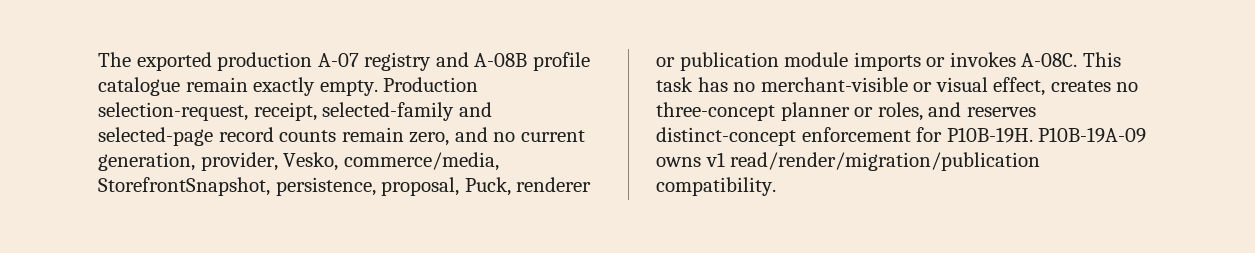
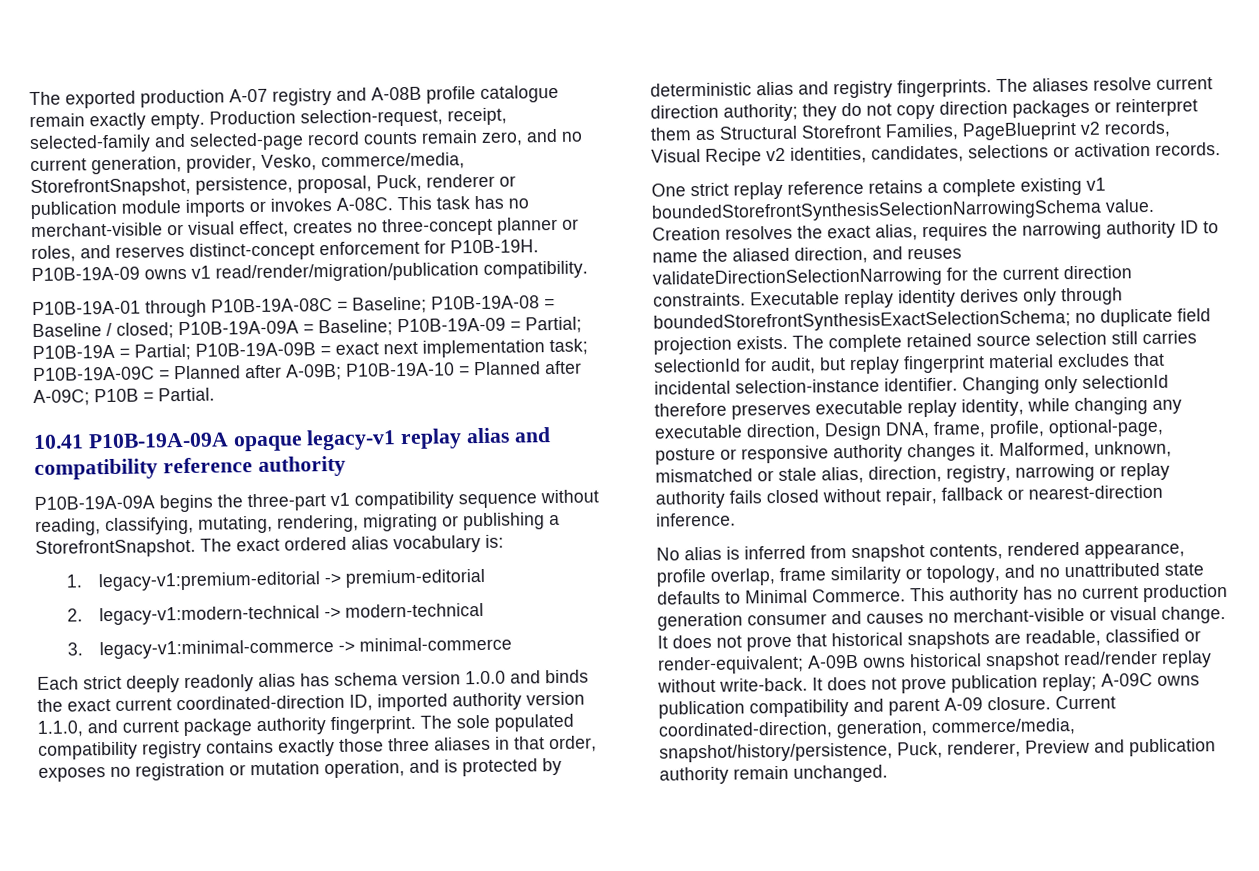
+ P10B-19A-01 through P10B-19A-08C = Baseline; P10B-19A-08 = Baseline / closed; P10B-19A-09A = Baseline; P10B-19A-09 = Partial; P10B-19A = Partial; P10B-19A-09B = exact next implementation task; P10B-19A-09C = Planned after A-09B; P10B-19A-10 = Planned after A-09C; P10B = Partial.
+ 10.41 P10B-19A-09A opaque legacy-v1 replay alias and compatibility reference authority
+ P10B-19A-09A begins the three-part v1 compatibility sequence without reading, classifying, mutating, rendering, migrating or publishing a StorefrontSnapshot. The exact ordered alias vocabulary is:
+ 1. legacy-v1:premium-editorial -> premium-editorial
+ 2. legacy-v1:modern-technical -> modern-technical
+ 3. legacy-v1:minimal-commerce -> minimal-commerce
+ Each strict deeply readonly alias has schema version 1.0.0 and binds the exact current coordinated-direction ID, imported authority version 1.1.0, and current package authority fingerprint. The sole populated compatibility registry contains exactly those three aliases in that order, exposes no registration or mutation operation, and is protected by deterministic alias and registry fingerprints. The aliases resolve current direction authority; they do not copy direction packages or reinterpret them as Structural Storefront Families, PageBlueprint v2 records, Visual Recipe v2 identities, candidates, selections or activation records.
+ One strict replay reference retains a complete existing v1 boundedStorefrontSynthesisSelectionNarrowingSchema value. Creation resolves the exact alias, requires the narrowing authority ID to name the aliased direction, and reuses validateDirectionSelectionNarrowing for the current direction constraints. Executable replay identity derives only through boundedStorefrontSynthesisExactSelectionSchema; no duplicate field projection exists. The complete retained source selection still carries selectionId for audit, but replay fingerprint material excludes that incidental selection-instance identifier. Changing only selectionId therefore preserves executable replay identity, while changing any executable direction, Design DNA, frame, profile, optional-page, posture or responsive authority changes it. Malformed, unknown, mismatched or stale alias, direction, registry, narrowing or replay authority fails closed without repair, fallback or nearest-direction inference.
+ No alias is inferred from snapshot contents, rendered appearance, profile overlap, frame similarity or topology, and no unattributed state defaults to Minimal Commerce. This authority has no current production generation consumer and causes no merchant-visible or visual change. It does not prove that historical snapshots are readable, classified or render-equivalent; A-09B owns historical snapshot read/render replay without write-back. It does not prove publication replay; A-09C owns publication compatibility and parent A-09 closure. Current coordinated-direction, generation, commerce/media, snapshot/history/persistence, Puck, renderer, Preview and publication authority remain unchanged.

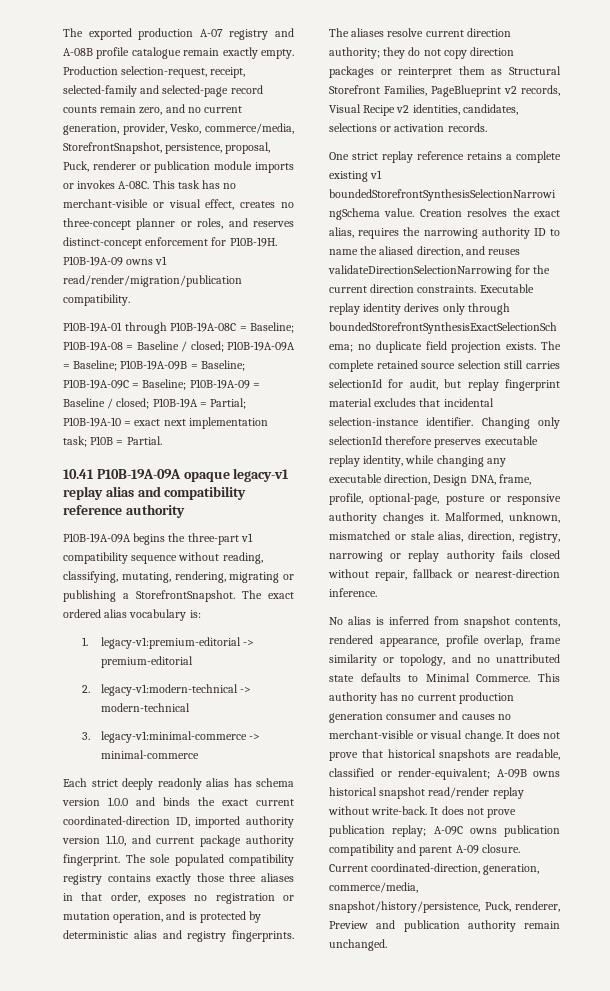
- P10B-19A-01 through P10B-19A-08C = Baseline; P10B-19A-08 = Baseline / closed; P10B-19A-09A = Baseline; P10B-19A-09 = Partial; P10B-19A = Partial; P10B-19A-09B = exact next implementation task; P10B-19A-09C = Planned after A-09B; P10B-19A-10 = Planned after A-09C; P10B = Partial.
+ P10B-19A-01 through P10B-19A-08C = Baseline; P10B-19A-08 = Baseline / closed; P10B-19A-09A = Baseline; P10B-19A-09B = Baseline; P10B-19A-09C = Baseline; P10B-19A-09 = Baseline / closed; P10B-19A = Partial; P10B-19A-10 = exact next implementation task; P10B = Partial.

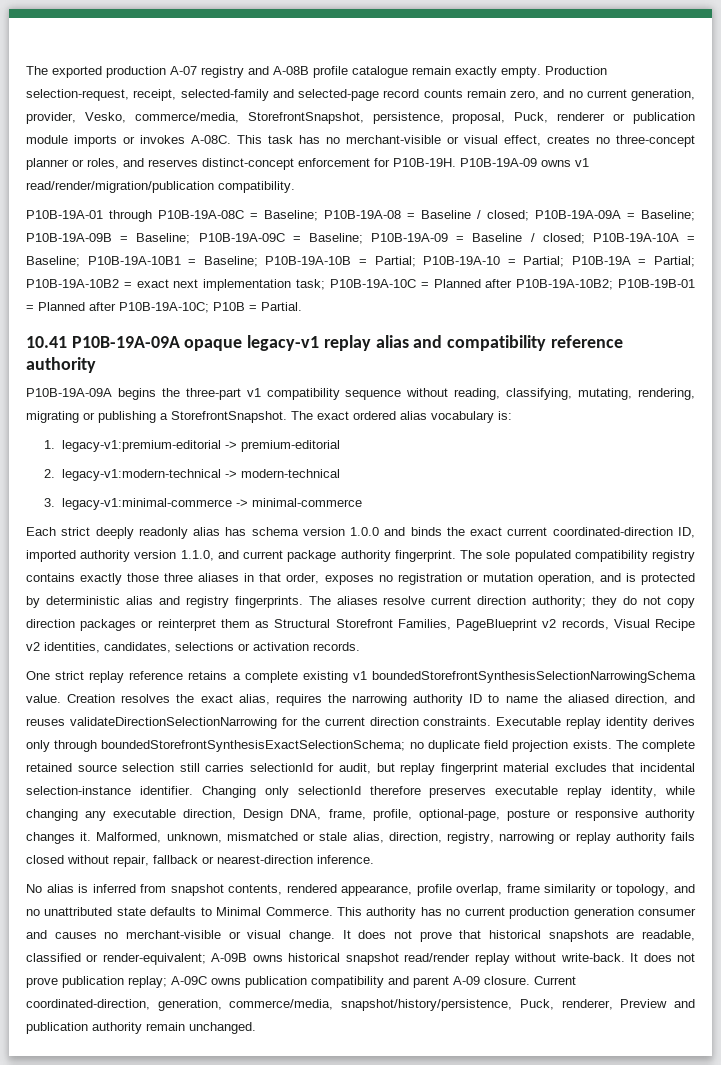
- P10B-19A-01 through P10B-19A-08C = Baseline; P10B-19A-08 = Baseline / closed; P10B-19A-09A = Baseline; P10B-19A-09B = Baseline; P10B-19A-09C = Baseline; P10B-19A-09 = Baseline / closed; P10B-19A = Partial; P10B-19A-10 = exact next implementation task; P10B = Partial.
+ P10B-19A-01 through P10B-19A-08C = Baseline; P10B-19A-08 = Baseline / closed; P10B-19A-09A = Baseline; P10B-19A-09B = Baseline; P10B-19A-09C = Baseline; P10B-19A-09 = Baseline / closed; P10B-19A-10A = Baseline; P10B-19A-10B1 = Baseline; P10B-19A-10B = Partial; P10B-19A-10 = Partial; P10B-19A = Partial; P10B-19A-10B2 = exact next implementation task; P10B-19A-10C = Planned after P10B-19A-10B2; P10B-19B-01 = Planned after P10B-19A-10C; P10B = Partial.

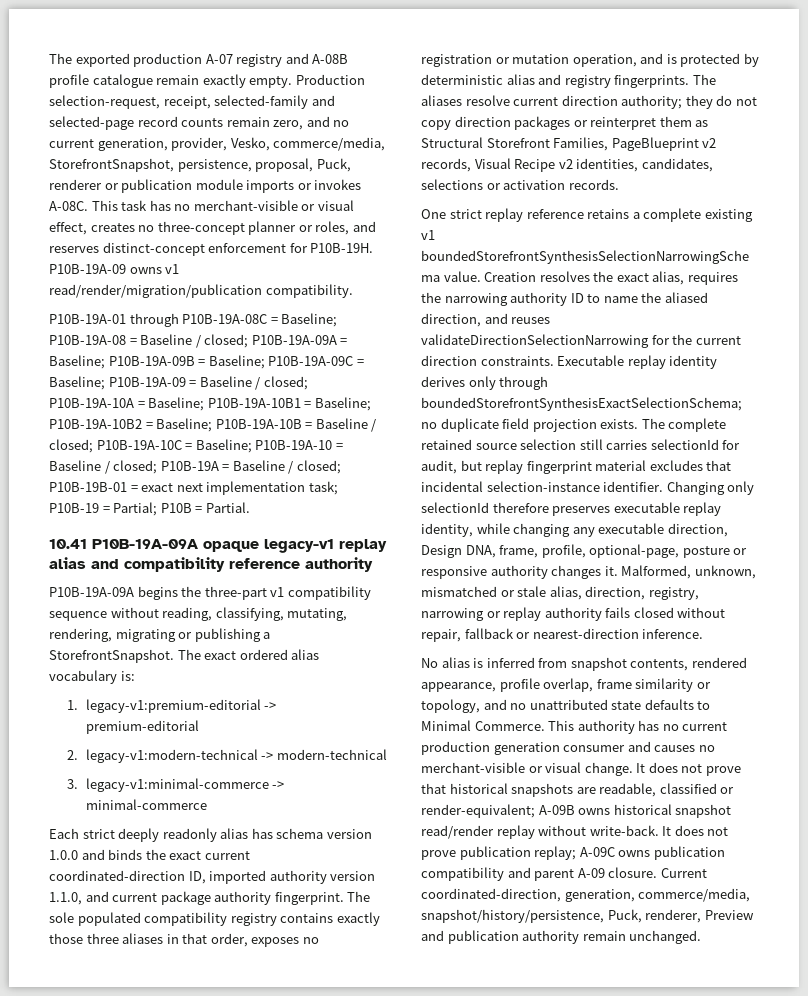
- P10B-19A-01 through P10B-19A-08C = Baseline; P10B-19A-08 = Baseline / closed; P10B-19A-09A = Baseline; P10B-19A-09B = Baseline; P10B-19A-09C = Baseline; P10B-19A-09 = Baseline / closed; P10B-19A-10A = Baseline; P10B-19A-10B1 = Baseline; P10B-19A-10B = Partial; P10B-19A-10 = Partial; P10B-19A = Partial; P10B-19A-10B2 = exact next implementation task; P10B-19A-10C = Planned after P10B-19A-10B2; P10B-19B-01 = Planned after P10B-19A-10C; P10B = Partial.
+ P10B-19A-01 through P10B-19A-08C = Baseline; P10B-19A-08 = Baseline / closed; P10B-19A-09A = Baseline; P10B-19A-09B = Baseline; P10B-19A-09C = Baseline; P10B-19A-09 = Baseline / closed; P10B-19A-10A = Baseline; P10B-19A-10B1 = Baseline; P10B-19A-10B2 = Baseline; P10B-19A-10B = Baseline / closed; P10B-19A-10C = Baseline; P10B-19A-10 = Baseline / closed; P10B-19A = Baseline / closed; P10B-19B-01 = exact next implementation task; P10B-19 = Partial; P10B = Partial.

